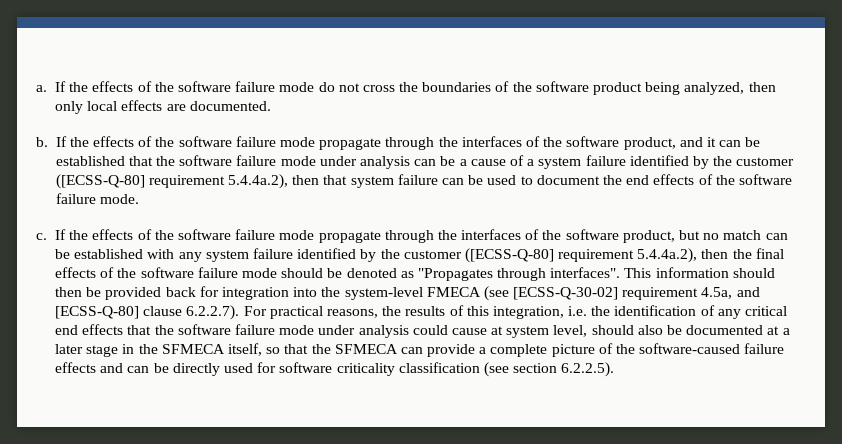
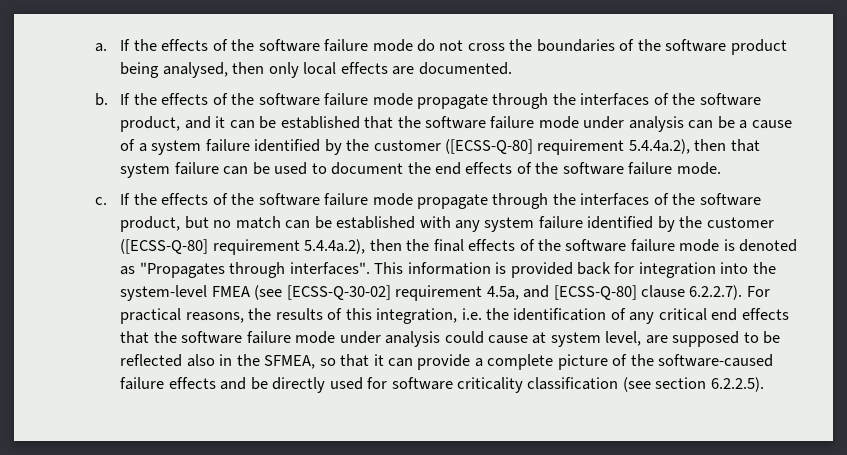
- If the effects of the software failure mode do not cross the boundaries of the software product being analyzed, then only local effects are documented.
+ If the effects of the software failure mode do not cross the boundaries of the software product being analysed, then only local effects are documented.
- If the effects of the software failure mode propagate through the interfaces of the software product, but no match can be established with any system failure identified by the customer ([ECSS-Q-80] requirement 5.4.4a.2), then the final effects of the software failure mode should be denoted as "Propagates through interfaces".
+ If the effects of the software failure mode propagate through the interfaces of the software product, but no match can be established with any system failure identified by the customer ([ECSS-Q-80] requirement 5.4.4a.2), then the final effects of the software failure mode is denoted as "Propagates through interfaces".
- This information should then be provided back for integration into the system-level FMECA (see [ECSS-Q-30-02] requirement 4.5a, and [ECSS-Q-80] clause 6.2.2.7). For practical reasons, the results of this integration, i.e. the identification of any critical end effects that the software failure mode under analysis could cause at system level, should also be documented at a later stage in the SFMECA itself, so that the SFMECA can provide a complete picture of the software-caused failure effects and can be directly used for software criticality classification (see section 6.2.2.5).
+ This information is provided back for integration into the system-level FMEA (see [ECSS-Q-30-02] requirement 4.5a, and [ECSS-Q-80] clause 6.2.2.7). For practical reasons, the results of this integration, i.e. the identification of any critical end effects that the software failure mode under analysis could cause at system level, are supposed to be reflected also in the SFMEA, so that it can provide a complete picture of the software-caused failure effects and be directly used for software criticality classification (see section 6.2.2.5).

